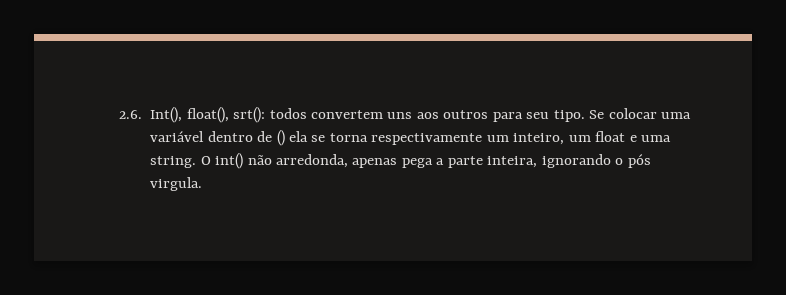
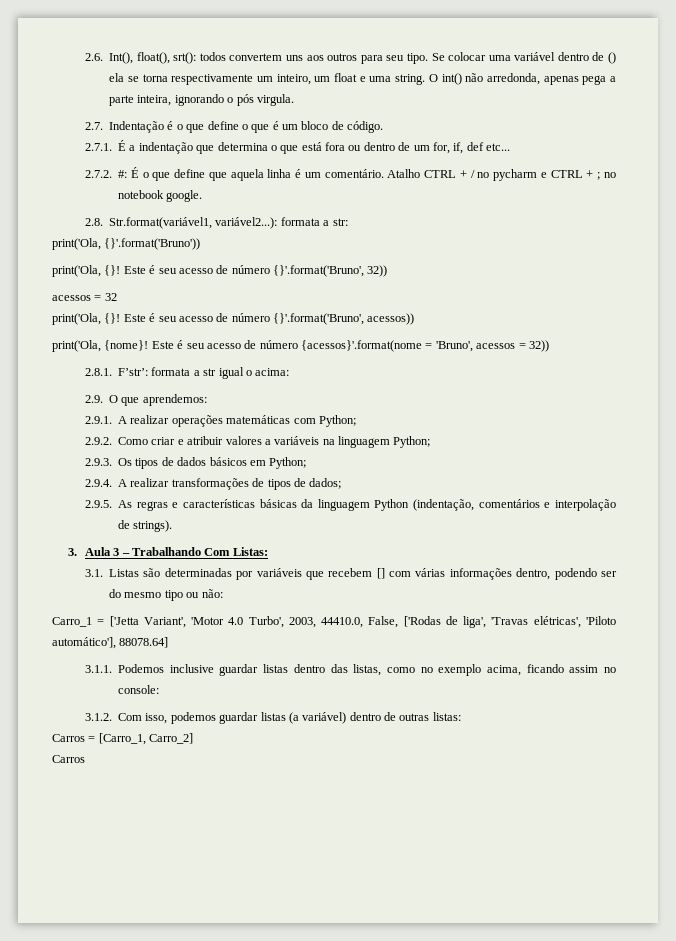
+ 2.7. Indentação é o que define o que é um bloco de código.
+ 2.7.1. É a indentação que determina o que está fora ou dentro de um for, if, def etc...
+ 2.7.2. #: É o que define que aquela linha é um comentário. Atalho CTRL + / no pycharm e CTRL + ; no notebook google.
+ 2.8. Str.format(variável1, variável2...): formata a str:
+ print('Ola, {}'.format('Bruno'))
+ print('Ola, {}! Este é seu acesso de número {}'.format('Bruno', 32))
+ acessos = 32
+ print('Ola, {}! Este é seu acesso de número {}'.format('Bruno', acessos))
+ print('Ola, {nome}! Este é seu acesso de número {acessos}'.format(nome = 'Bruno', acessos = 32))
+ 2.8.1. F’str’: formata a str igual o acima:
+ 2.9. O que aprendemos:
+ 2.9.1. A realizar operações matemáticas com Python;
+ 2.9.2. Como criar e atribuir valores a variáveis na linguagem Python;
+ 2.9.3. Os tipos de dados básicos em Python;
+ 2.9.4. A realizar transformações de tipos de dados;
+ 2.9.5. As regras e características básicas da linguagem Python (indentação, comentários e interpolação de strings).
+ 3. Aula 3 – Trabalhando Com Listas:
+ 3.1. Listas são determinadas por variáveis que recebem [] com várias informações dentro, podendo ser do mesmo tipo ou não:
+ Carro_1 = ['Jetta Variant', 'Motor 4.0 Turbo', 2003, 44410.0, False, ['Rodas de liga', 'Travas elétricas', 'Piloto automático'], 88078.64]
+ 3.1.1. Podemos inclusive guardar listas dentro das listas, como no exemplo acima, ficando assim no console:
+ 3.1.2. Com isso, podemos guardar listas (a variável) dentro de outras listas:
+ Carros = [Carro_1, Carro_2]
+ Carros

